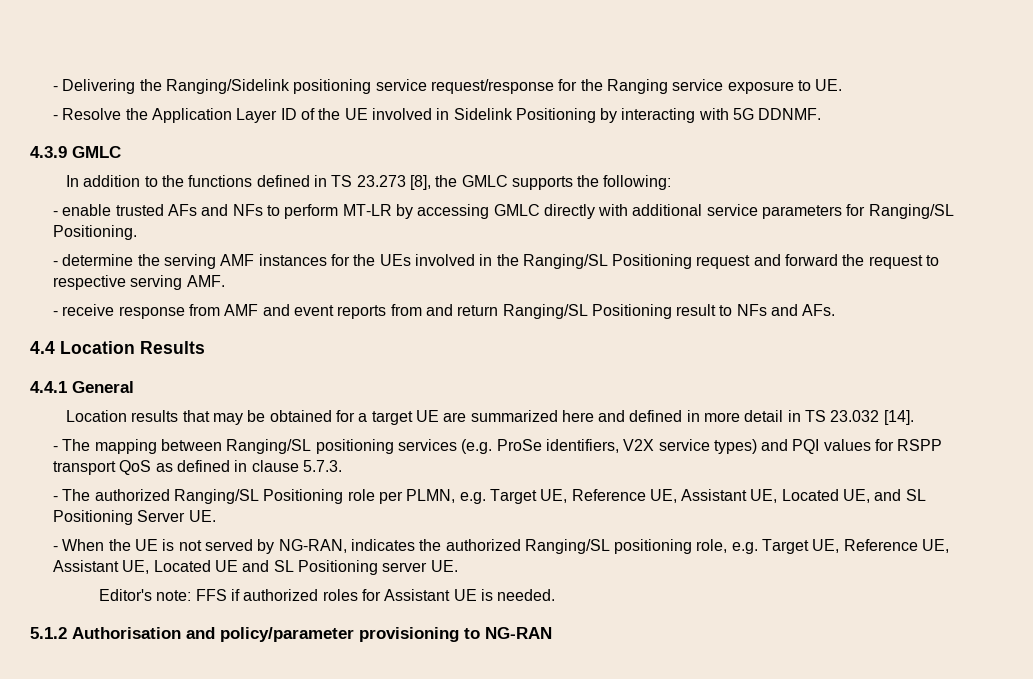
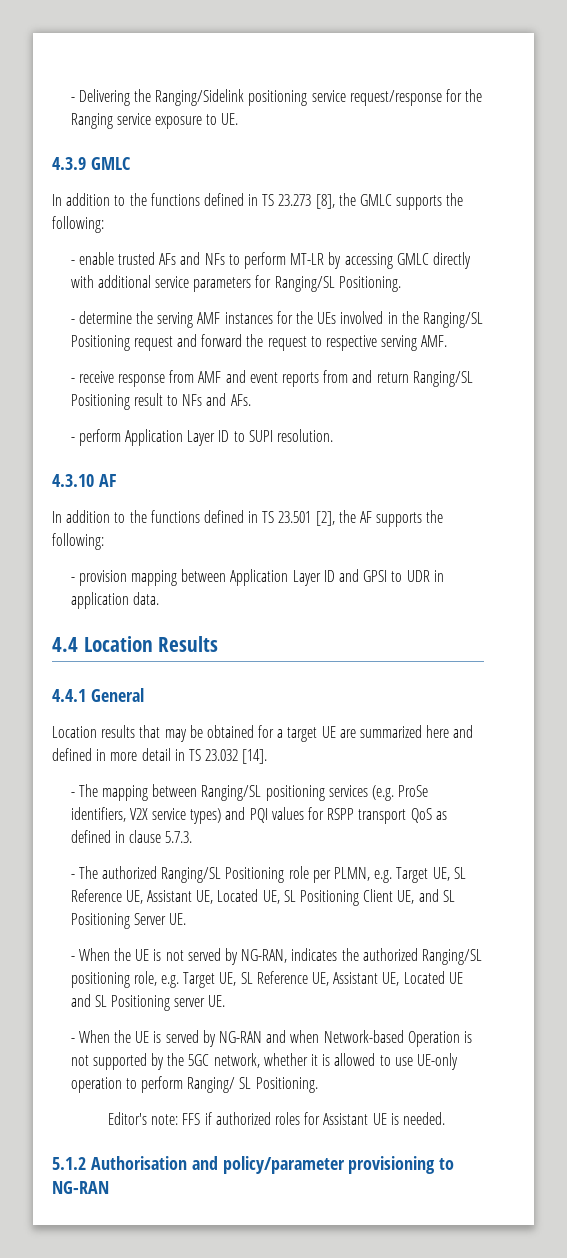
- - Resolve the Application Layer ID of the UE involved in Sidelink Positioning by interacting with 5G DDNMF.
+ - perform Application Layer ID to SUPI resolution.
+ 4.3.10 AF
+ In addition to the functions defined in TS 23.501 [2], the AF supports the following:
+ - provision mapping between Application Layer ID and GPSI to UDR in application data.
- - The authorized Ranging/SL Positioning role per PLMN, e.g. Target UE, Reference UE, Assistant UE, Located UE, and SL Positioning Server UE.
+ - The authorized Ranging/SL Positioning role per PLMN, e.g. Target UE, SL Reference UE, Assistant UE, Located UE, SL Positioning Client UE, and SL Positioning Server UE.
- - When the UE is not served by NG-RAN, indicates the authorized Ranging/SL positioning role, e.g. Target UE, Reference UE, Assistant UE, Located UE and SL Positioning server UE.
+ - When the UE is not served by NG-RAN, indicates the authorized Ranging/SL positioning role, e.g. Target UE, SL Reference UE, Assistant UE, Located UE and SL Positioning server UE.
+ - When the UE is served by NG-RAN and when Network-based Operation is not supported by the 5GC network, whether it is allowed to use UE-only operation to perform Ranging/ SL Positioning.

